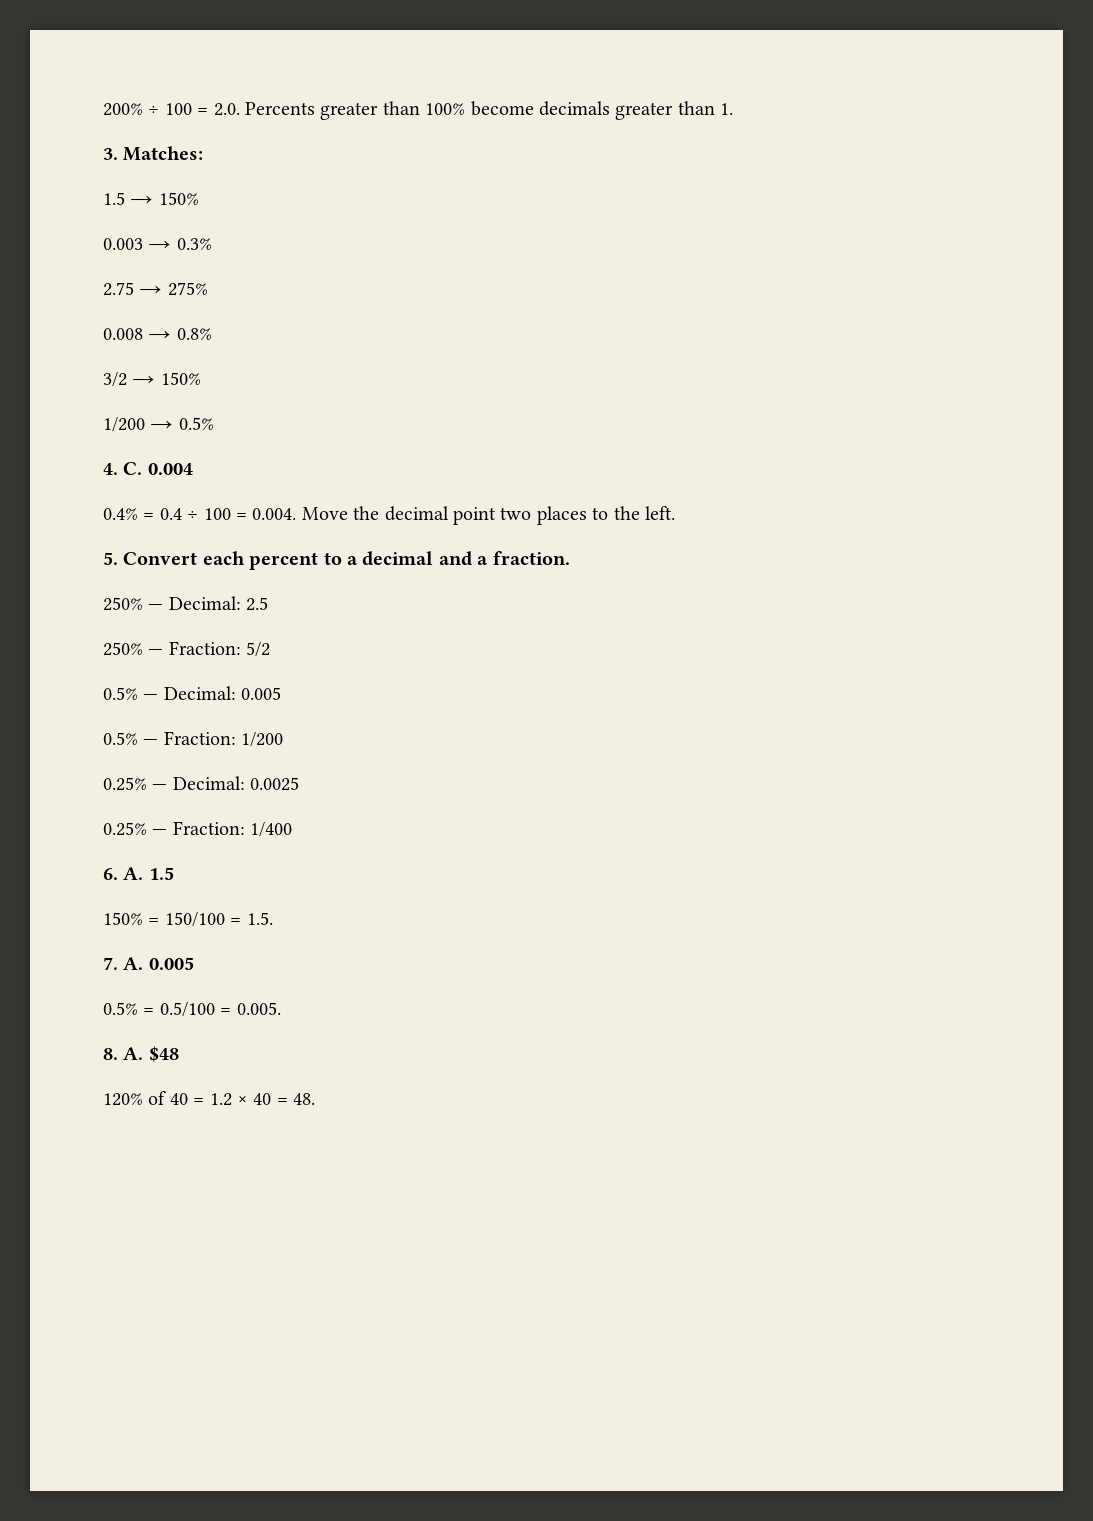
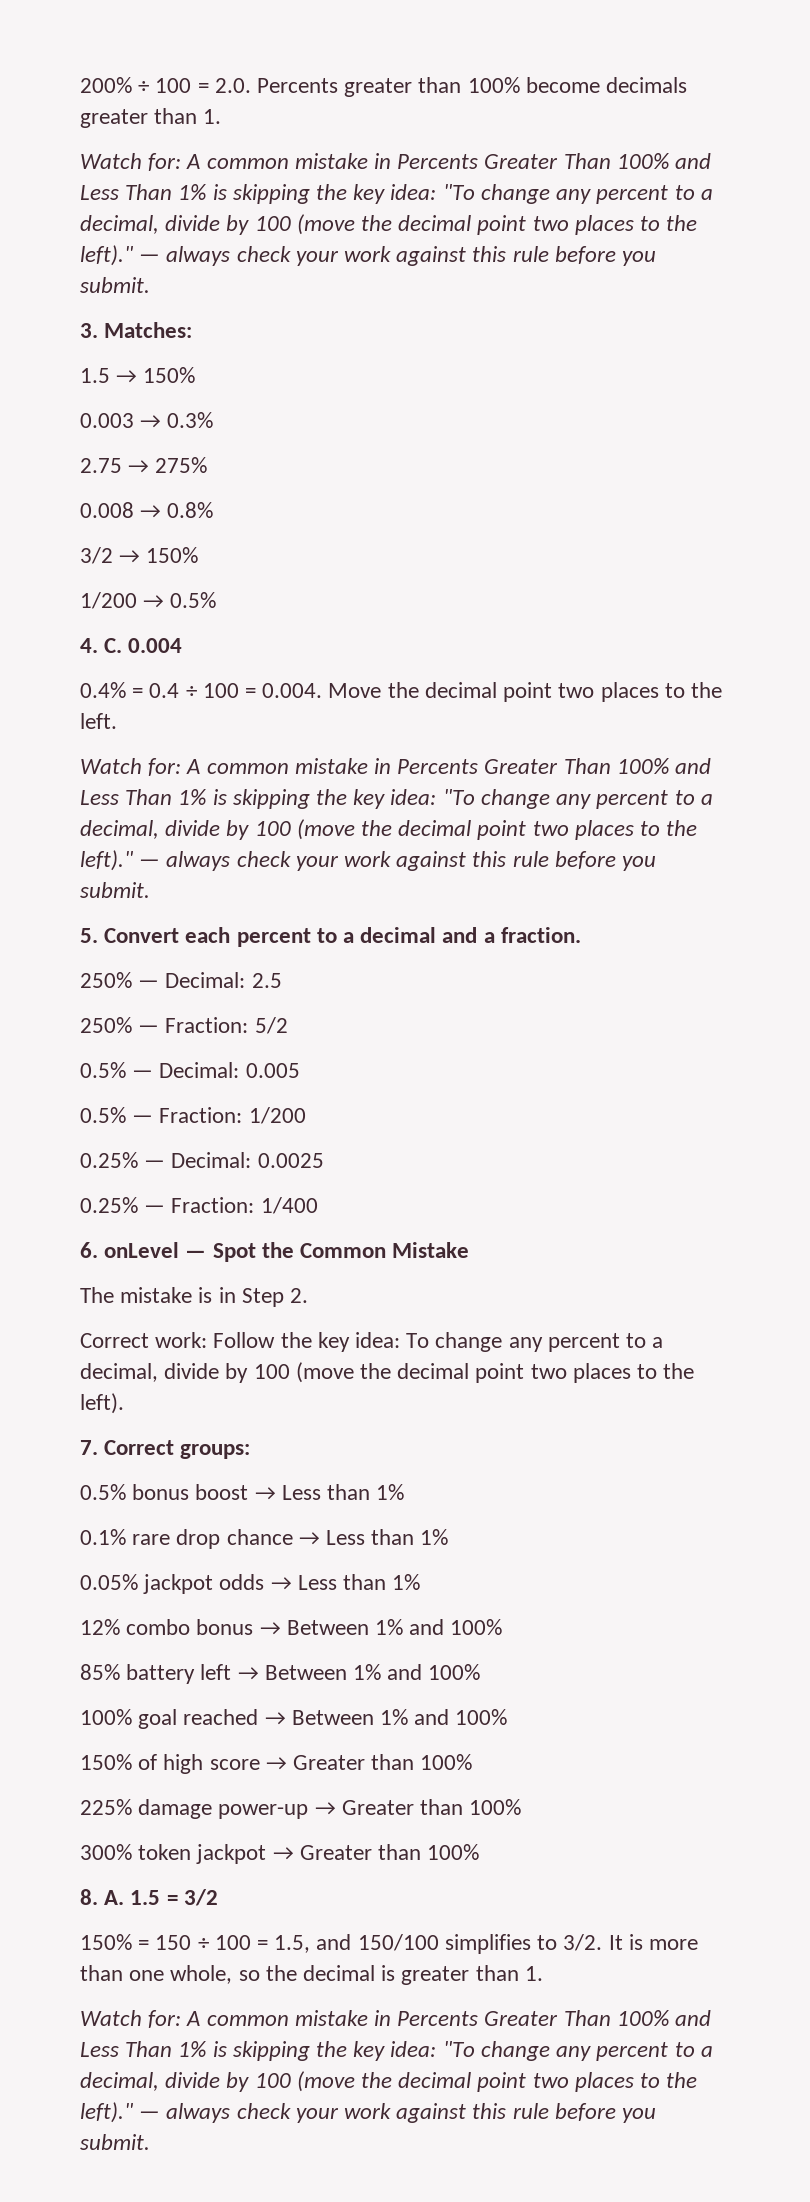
  200% ÷ 100 = 2.0. Percents greater than 100% become decimals greater than 1.
+ Watch for: A common mistake in Percents Greater Than 100% and Less Than 1% is skipping the key idea: "To change any percent to a decimal, divide by 100 (move the decimal point two places to the left)." — always check your work against this rule before you submit.
  0.4% = 0.4 ÷ 100 = 0.004. Move the decimal point two places to the left.
+ Watch for: A common mistake in Percents Greater Than 100% and Less Than 1% is skipping the key idea: "To change any percent to a decimal, divide by 100 (move the decimal point two places to the left)." — always check your work against this rule before you submit.
- 6. A. 1.5
+ 6. onLevel — Spot the Common Mistake
+ The mistake is in Step 2.
+ Correct work: Follow the key idea: To change any percent to a decimal, divide by 100 (move the decimal point two places to the left).
+ 7. Correct groups:
+ 0.5% bonus boost → Less than 1%
+ 0.1% rare drop chance → Less than 1%
+ 0.05% jackpot odds → Less than 1%
+ 12% combo bonus → Between 1% and 100%
+ 85% battery left → Between 1% and 100%
+ 100% goal reached → Between 1% and 100%
+ 150% of high score → Greater than 100%
+ 225% damage power-up → Greater than 100%
+ 300% token jackpot → Greater than 100%
+ 8. A. 1.5 = 3/2
- 150% = 150/100 = 1.5.
- 7. A. 0.005
- 0.5% = 0.5/100 = 0.005.
- 8. A. $48
- 120% of 40 = 1.2 × 40 = 48.
+ 150% = 150 ÷ 100 = 1.5, and 150/100 simplifies to 3/2. It is more than one whole, so the decimal is greater than 1.
+ Watch for: A common mistake in Percents Greater Than 100% and Less Than 1% is skipping the key idea: "To change any percent to a decimal, divide by 100 (move the decimal point two places to the left)." — always check your work against this rule before you submit.

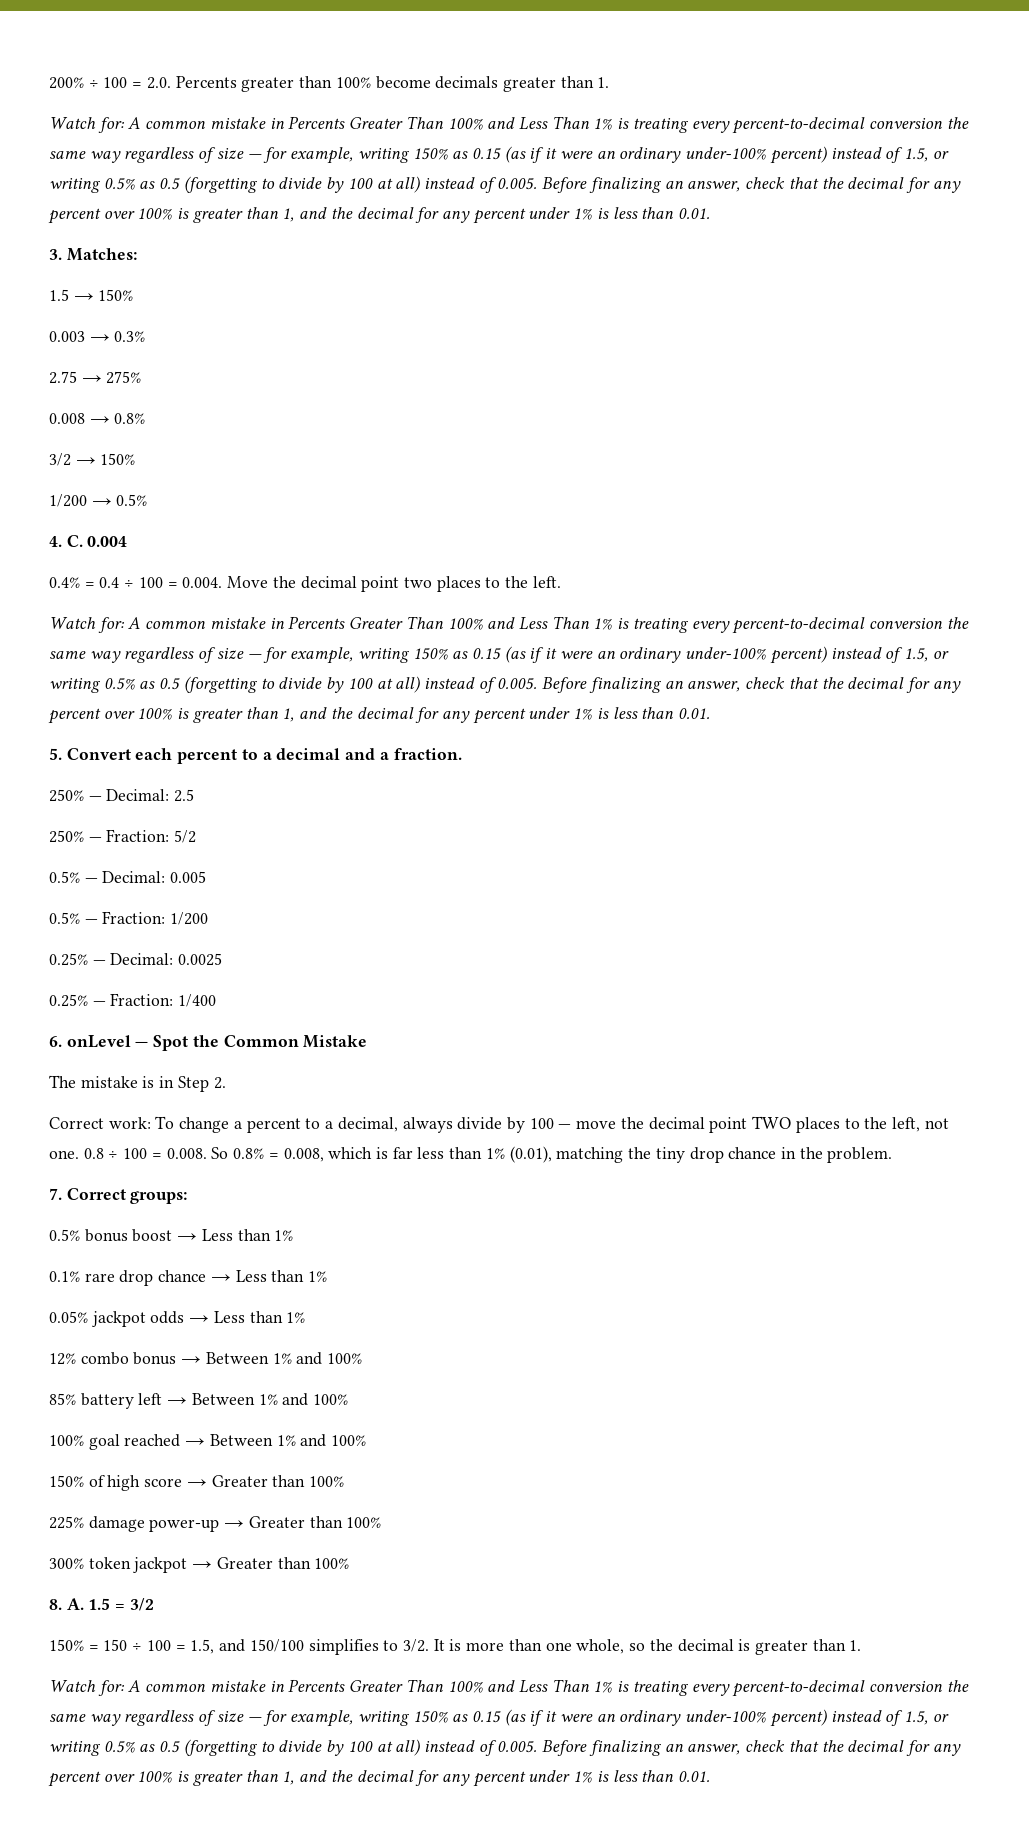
  200% ÷ 100 = 2.0. Percents greater than 100% become decimals greater than 1.
- Watch for: A common mistake in Percents Greater Than 100% and Less Than 1% is skipping the key idea: "To change any percent to a decimal, divide by 100 (move the decimal point two places to the left)." — always check your work against this rule before you submit.
+ Watch for: A common mistake in Percents Greater Than 100% and Less Than 1% is treating every percent-to-decimal conversion the same way regardless of size — for example, writing 150% as 0.15 (as if it were an ordinary under-100% percent) instead of 1.5, or writing 0.5% as 0.5 (forgetting to divide by 100 at all) instead of 0.005. Before finalizing an answer, check that the decimal for any percent over 100% is greater than 1, and the decimal for any percent under 1% is less than 0.01.
  0.4% = 0.4 ÷ 100 = 0.004. Move the decimal point two places to the left.
- Watch for: A common mistake in Percents Greater Than 100% and Less Than 1% is skipping the key idea: "To change any percent to a decimal, divide by 100 (move the decimal point two places to the left)." — always check your work against this rule before you submit.
+ Watch for: A common mistake in Percents Greater Than 100% and Less Than 1% is treating every percent-to-decimal conversion the same way regardless of size — for example, writing 150% as 0.15 (as if it were an ordinary under-100% percent) instead of 1.5, or writing 0.5% as 0.5 (forgetting to divide by 100 at all) instead of 0.005. Before finalizing an answer, check that the decimal for any percent over 100% is greater than 1, and the decimal for any percent under 1% is less than 0.01.
- Correct work: Follow the key idea: To change any percent to a decimal, divide by 100 (move the decimal point two places to the left).
+ Correct work: To change a percent to a decimal, always divide by 100 — move the decimal point TWO places to the left, not one. 0.8 ÷ 100 = 0.008. So 0.8% = 0.008, which is far less than 1% (0.01), matching the tiny drop chance in the problem.
  It is more than one whole, so the decimal is greater than 1.
- Watch for: A common mistake in Percents Greater Than 100% and Less Than 1% is skipping the key idea: "To change any percent to a decimal, divide by 100 (move the decimal point two places to the left)." — always check your work against this rule before you submit.
+ Watch for: A common mistake in Percents Greater Than 100% and Less Than 1% is treating every percent-to-decimal conversion the same way regardless of size — for example, writing 150% as 0.15 (as if it were an ordinary under-100% percent) instead of 1.5, or writing 0.5% as 0.5 (forgetting to divide by 100 at all) instead of 0.005. Before finalizing an answer, check that the decimal for any percent over 100% is greater than 1, and the decimal for any percent under 1% is less than 0.01.

